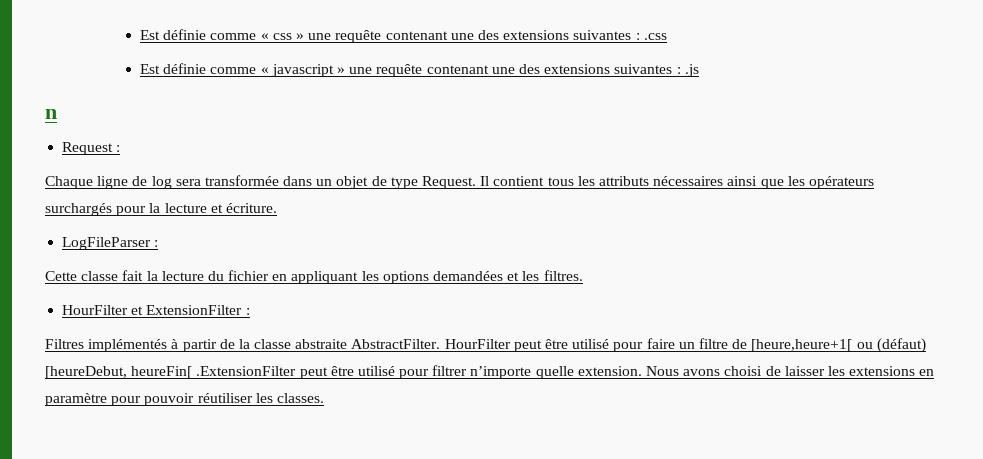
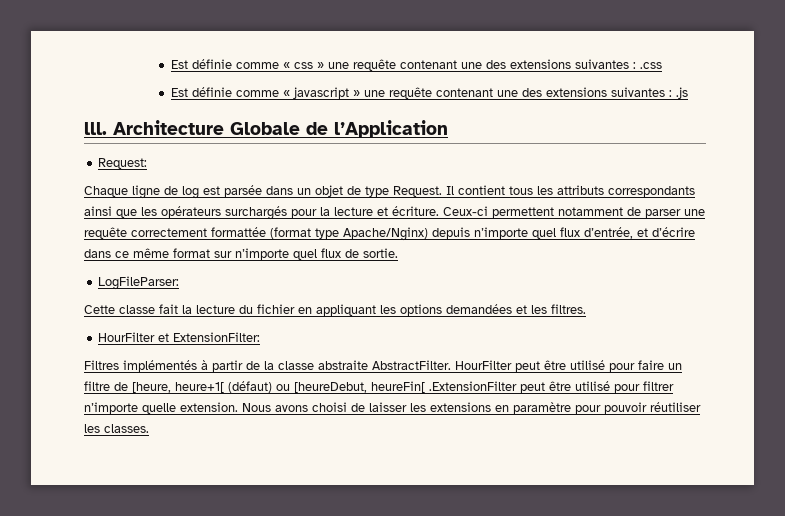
- n
- Request :
+ lll. Architecture Globale de l’Application
+ Request:
- Chaque ligne de log sera transformée dans un objet de type Request.
+ Chaque ligne de log est parsée dans un objet de type Request.
- Il contient tous les attributs nécessaires ainsi que les opérateurs surchargés pour la lecture et écriture.
- LogFileParser :
+ Il contient tous les attributs correspondants ainsi que les opérateurs surchargés pour la lecture et écriture. Ceux-ci permettent notamment de parser une requête correctement formattée (format type Apache/Nginx) depuis n’importe quel flux d’entrée, et d’écrire dans ce même format sur n’importe quel flux de sortie.
+ LogFileParser:
- HourFilter et ExtensionFilter :
+ HourFilter et ExtensionFilter:
- HourFilter peut être utilisé pour faire un filtre de [heure,heure+1[ ou (défaut) [heureDebut, heureFin[ .ExtensionFilter peut être utilisé pour filtrer n’importe quelle extension.
+ HourFilter peut être utilisé pour faire un filtre de [heure, heure+1[ (défaut) ou [heureDebut, heureFin[ .ExtensionFilter peut être utilisé pour filtrer n’importe quelle extension.

